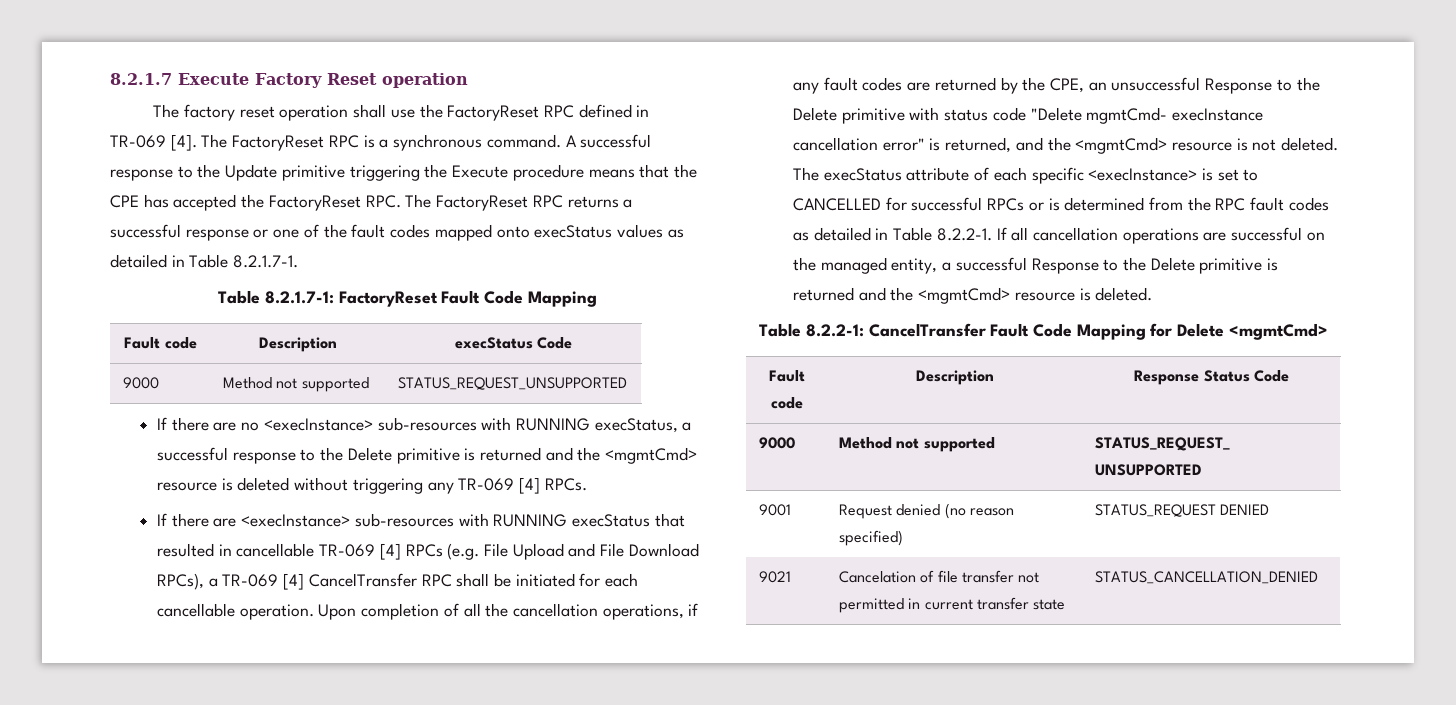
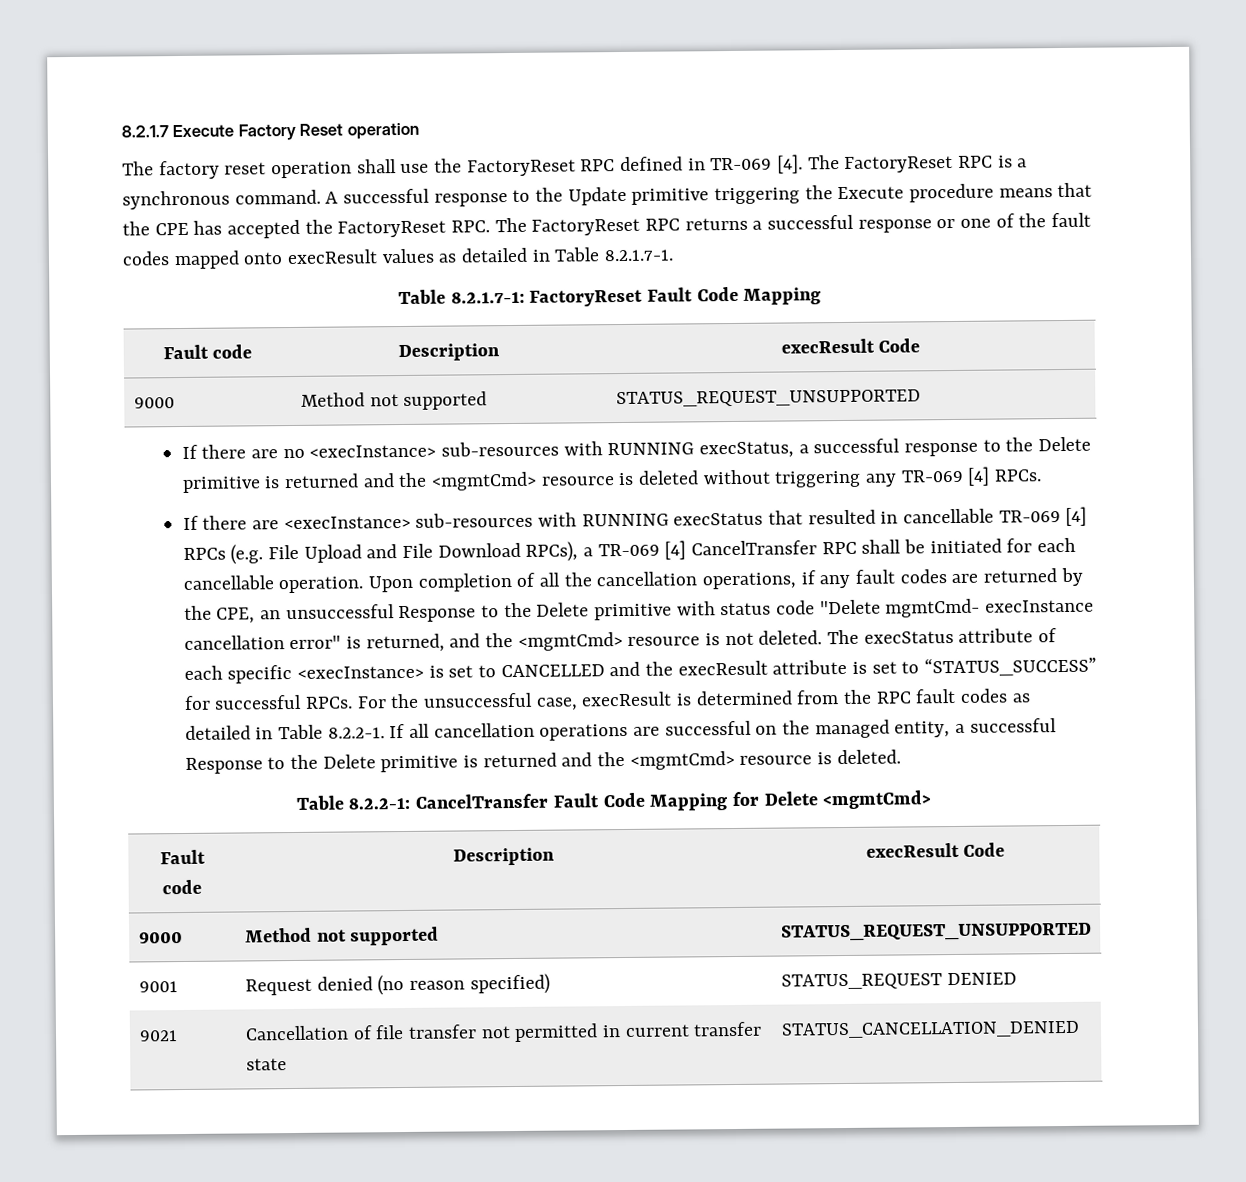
- A successful response to the Update primitive triggering the Execute procedure means that the CPE has accepted the FactoryReset RPC. The FactoryReset RPC returns a successful response or one of the fault codes mapped onto execStatus values as detailed in Table 8.2.1.7-1.
+ A successful response to the Update primitive triggering the Execute procedure means that the CPE has accepted the FactoryReset RPC. The FactoryReset RPC returns a successful response or one of the fault codes mapped onto execResult values as detailed in Table 8.2.1.7-1.
  Table 8.2.1.7-1: FactoryReset Fault Code Mapping
- Fault code | Description | execStatus Code
+ Fault code | Description | execResult Code
- The execStatus attribute of each specific <execInstance> is set to CANCELLED for successful RPCs or is determined from the RPC fault codes as detailed in Table 8.2.2-1. If all cancellation operations are successful on the managed entity, a successful Response to the Delete primitive is returned and the <mgmtCmd> resource is deleted.
+ The execStatus attribute of each specific <execInstance> is set to CANCELLED and the execResult attribute is set to “STATUS_SUCCESS” for successful RPCs. For the unsuccessful case, execResult is determined from the RPC fault codes as detailed in Table 8.2.2-1. If all cancellation operations are successful on the managed entity, a successful Response to the Delete primitive is returned and the <mgmtCmd> resource is deleted.
  Table 8.2.2-1: CancelTransfer Fault Code Mapping for Delete <mgmtCmd>
- Fault code | Description | Response Status Code
+ Fault code | Description | execResult Code
- 9021 | Cancelation of file transfer not permitted in current transfer state | STATUS_CANCELLATION_DENIED
+ 9021 | Cancellation of file transfer not permitted in current transfer state | STATUS_CANCELLATION_DENIED

